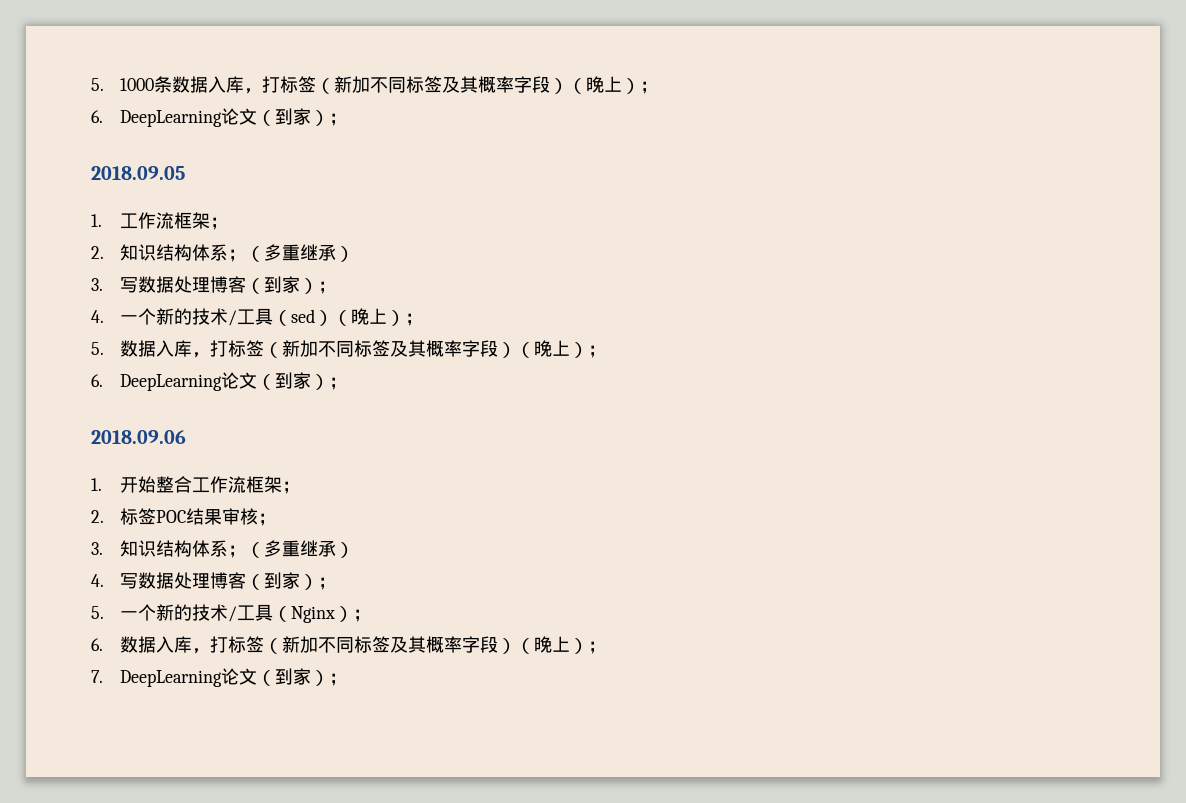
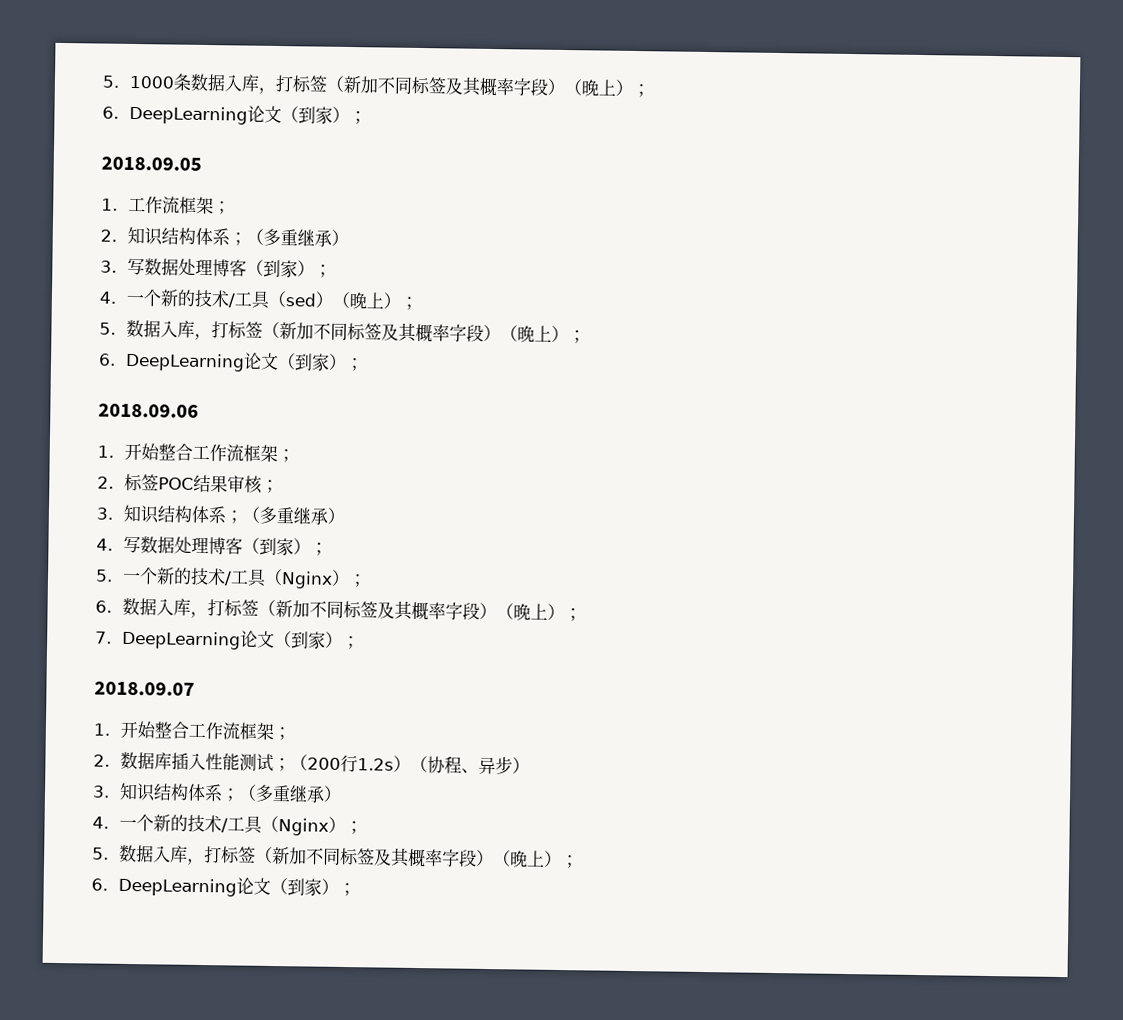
+ 2018.09.07
+ 1.开始整合工作流框架；
+ 2.数据库插入性能测试；（200行1.2s）（协程、异步）
+ 3.知识结构体系；（多重继承）
+ 4.一个新的技术/工具（Nginx）；
+ 5.数据入库，打标签（新加不同标签及其概率字段）（晚上）；
+ 6. DeepLearning论文（到家）；

